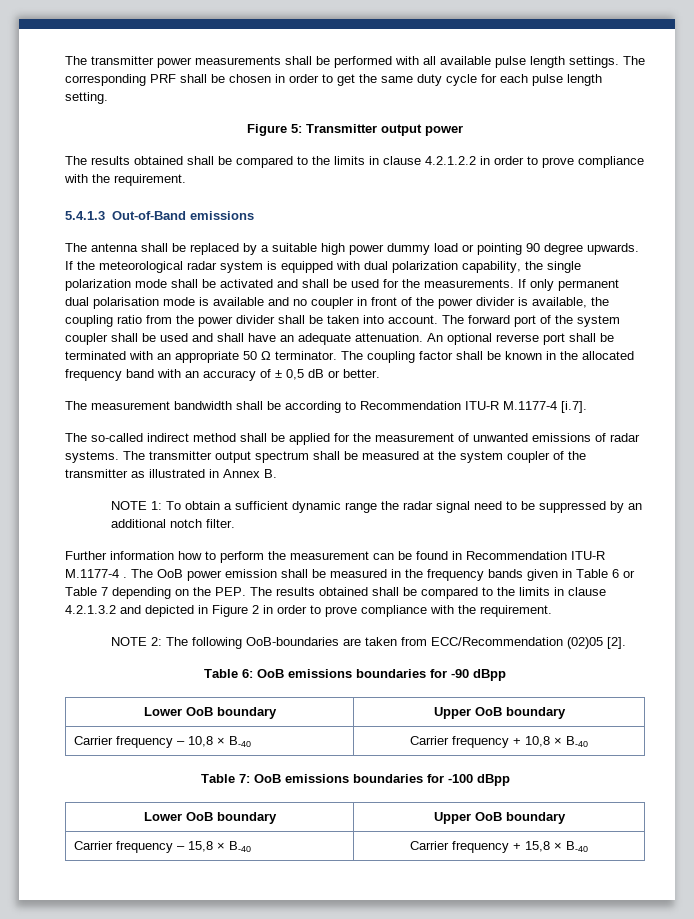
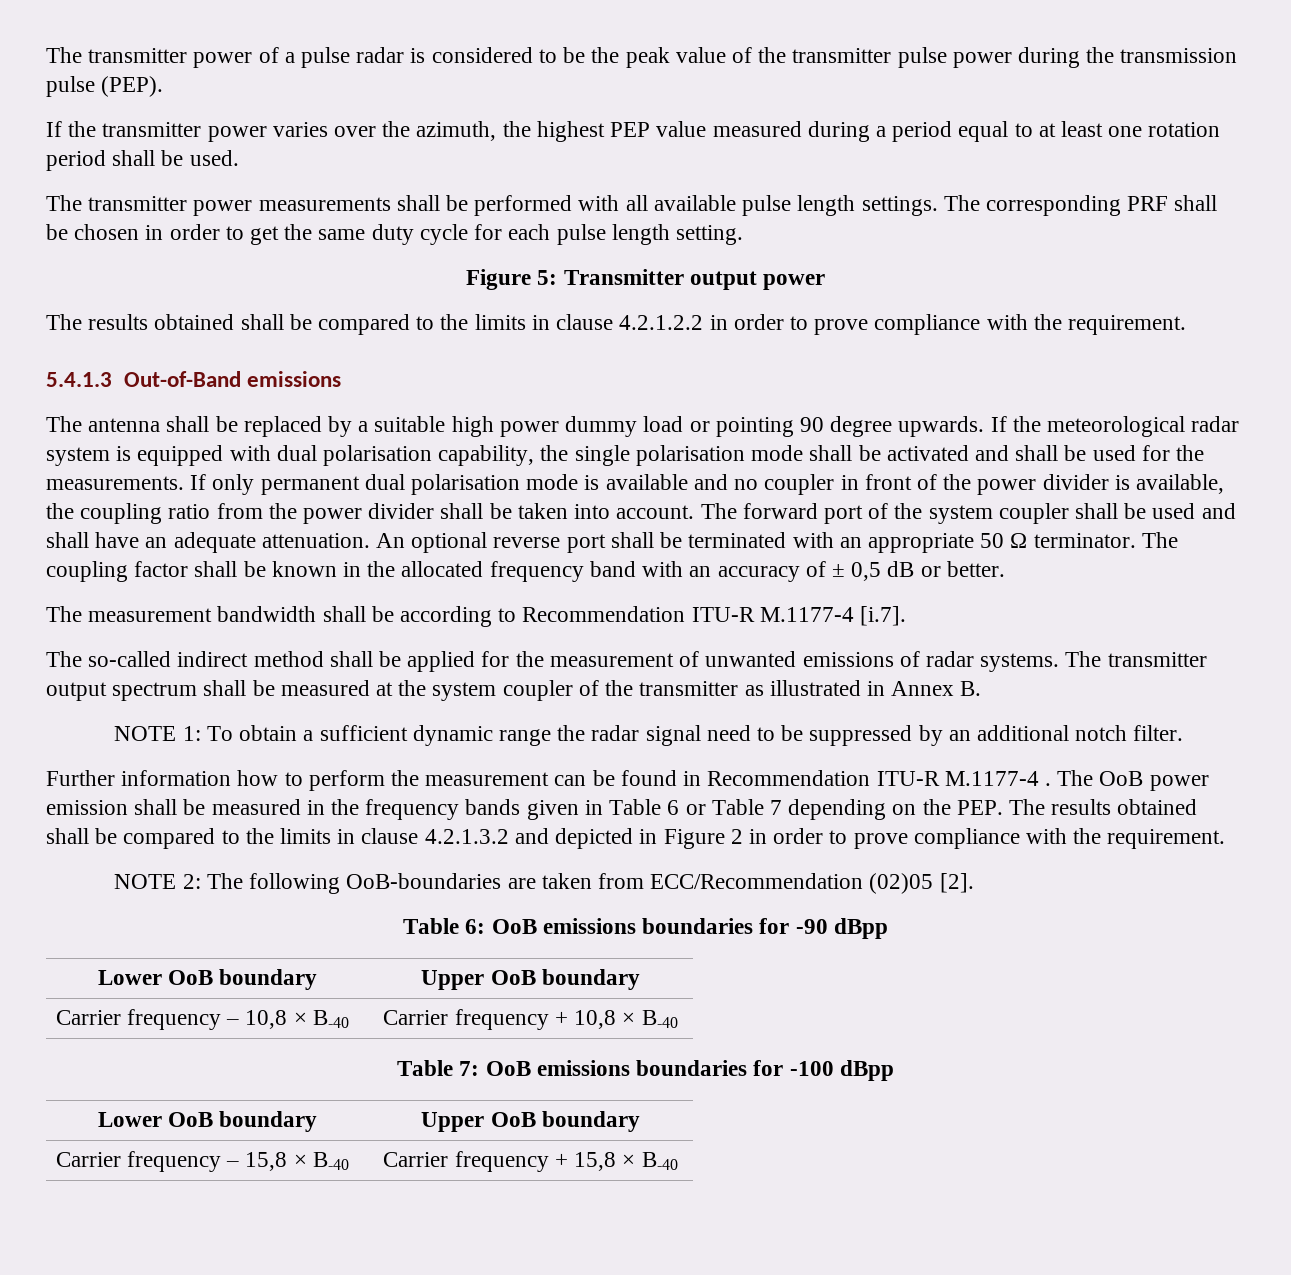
+ The transmitter power of a pulse radar is considered to be the peak value of the transmitter pulse power during the transmission pulse (PEP).
+ If the transmitter power varies over the azimuth, the highest PEP value measured during a period equal to at least one rotation period shall be used.
- If the meteorological radar system is equipped with dual polarization capability, the single polarization mode shall be activated and shall be used for the measurements.
+ If the meteorological radar system is equipped with dual polarisation capability, the single polarisation mode shall be activated and shall be used for the measurements.

